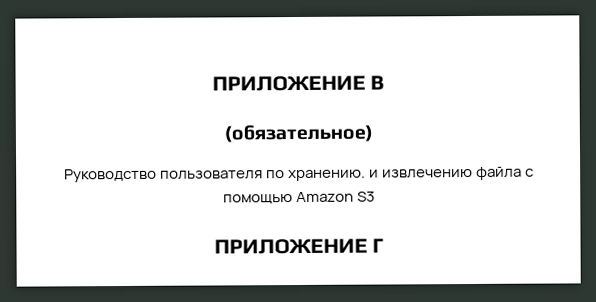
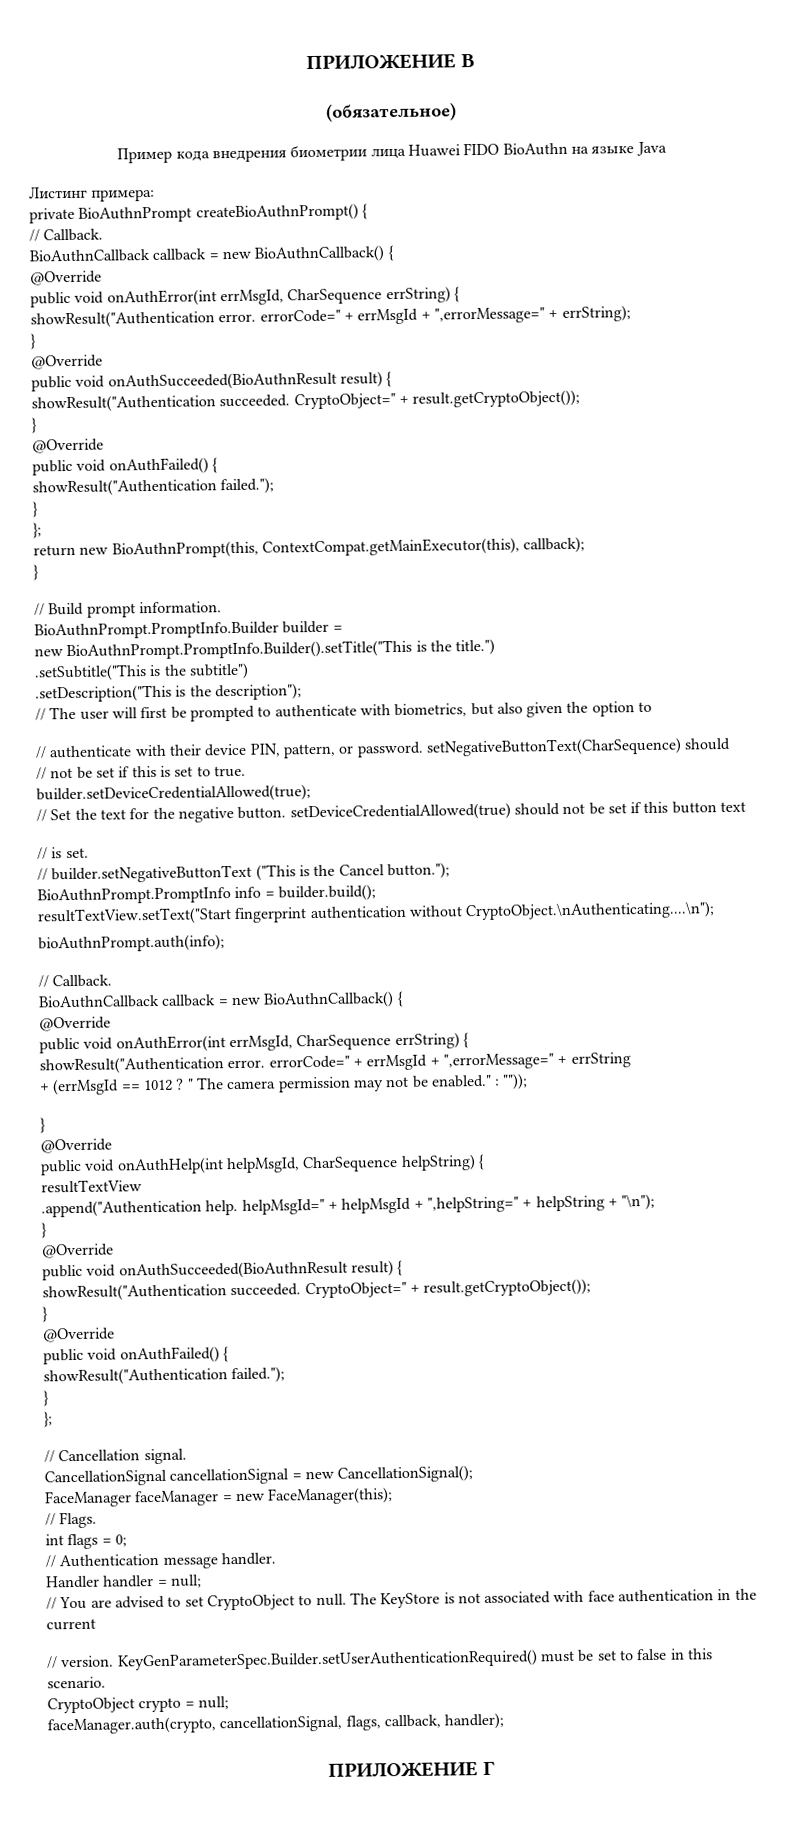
- Руководство пользователя по хранению. и извлечению файла с помощью Amazon S3
+ Пример кода внедрения биометрии лица Huawei FIDO BioAuthn на языке Java
+ Листинг примера:
+ private BioAuthnPrompt createBioAuthnPrompt() {
+ // Callback.
+ BioAuthnCallback callback = new BioAuthnCallback() {
+ @Override
+ public void onAuthError(int errMsgId, CharSequence errString) {
+ showResult("Authentication error. errorCode=" + errMsgId + ",errorMessage=" + errString);
+ }
+ @Override
+ public void onAuthSucceeded(BioAuthnResult result) {
+ showResult("Authentication succeeded. CryptoObject=" + result.getCryptoObject());
+ }
+ @Override
+ public void onAuthFailed() {
+ showResult("Authentication failed.");
+ }
+ };
+ return new BioAuthnPrompt(this, ContextCompat.getMainExecutor(this), callback);
+ }
+ // Build prompt information.
+ BioAuthnPrompt.PromptInfo.Builder builder =
+ new BioAuthnPrompt.PromptInfo.Builder().setTitle("This is the title.")
+ .setSubtitle("This is the subtitle")
+ .setDescription("This is the description");
+ // The user will first be prompted to authenticate with biometrics, but also given the option to
+ // authenticate with their device PIN, pattern, or password. setNegativeButtonText(CharSequence) should
+ // not be set if this is set to true.
+ builder.setDeviceCredentialAllowed(true);
+ // Set the text for the negative button. setDeviceCredentialAllowed(true) should not be set if this button text
+ // is set.
+ // builder.setNegativeButtonText ("This is the Cancel button.");
+ BioAuthnPrompt.PromptInfo info = builder.build();
+ resultTextView.setText("Start fingerprint authentication without CryptoObject.\nAuthenticating....\n");
+ bioAuthnPrompt.auth(info);
+ // Callback.
+ BioAuthnCallback callback = new BioAuthnCallback() {
+ @Override
+ public void onAuthError(int errMsgId, CharSequence errString) {
+ showResult("Authentication error. errorCode=" + errMsgId + ",errorMessage=" + errString
+ + (errMsgId == 1012 ? " The camera permission may not be enabled." : ""));
+ }
+ @Override
+ public void onAuthHelp(int helpMsgId, CharSequence helpString) {
+ resultTextView
+ .append("Authentication help. helpMsgId=" + helpMsgId + ",helpString=" + helpString + "\n");
+ }
+ @Override
+ public void onAuthSucceeded(BioAuthnResult result) {
+ showResult("Authentication succeeded. CryptoObject=" + result.getCryptoObject());
+ }
+ @Override
+ public void onAuthFailed() {
+ showResult("Authentication failed.");
+ }
+ };
+ // Cancellation signal.
+ CancellationSignal cancellationSignal = new CancellationSignal();
+ FaceManager faceManager = new FaceManager(this);
+ // Flags.
+ int flags = 0;
+ // Authentication message handler.
+ Handler handler = null;
+ // You are advised to set CryptoObject to null. The KeyStore is not associated with face authentication in the current
+ // version. KeyGenParameterSpec.Builder.setUserAuthenticationRequired() must be set to false in this scenario.
+ CryptoObject crypto = null;
+ faceManager.auth(crypto, cancellationSignal, flags, callback, handler);

